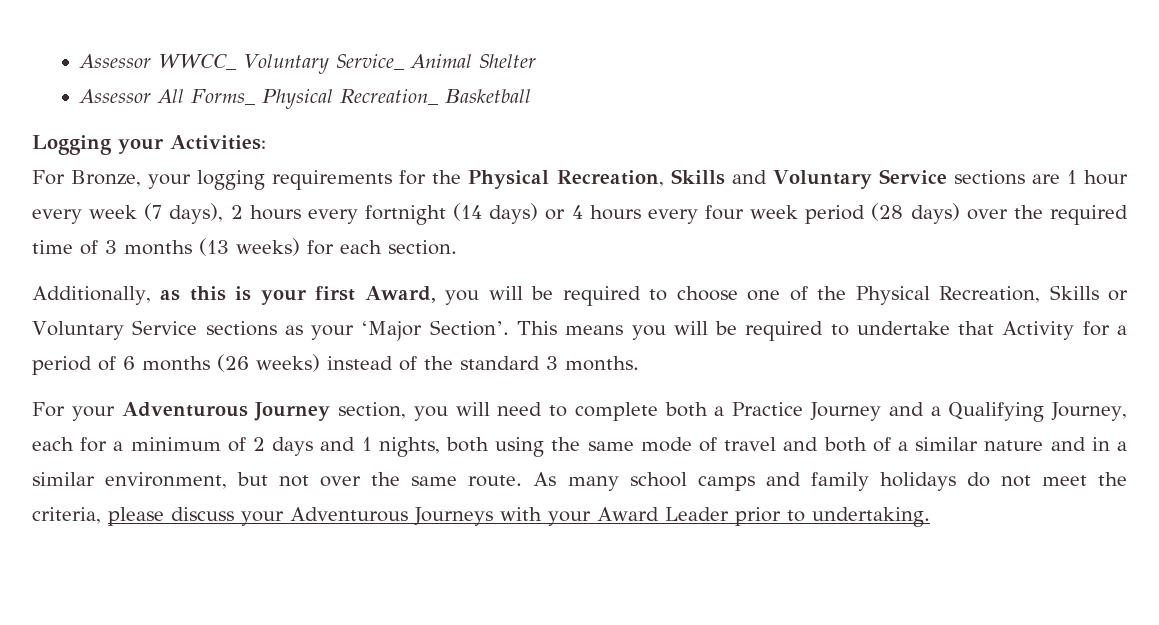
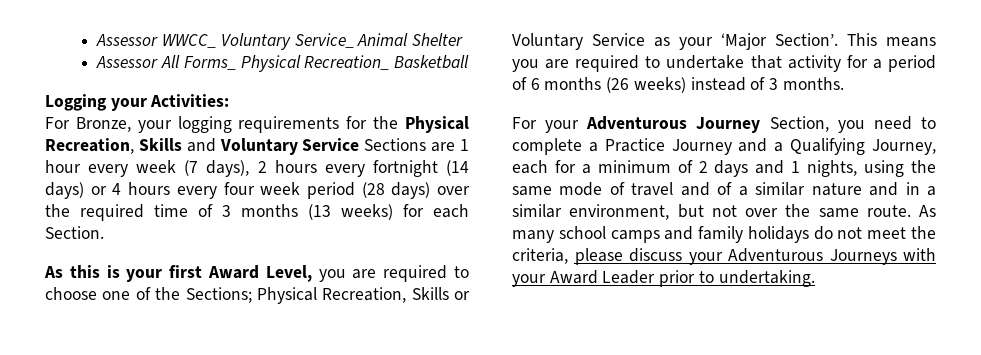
- For Bronze, your logging requirements for the Physical Recreation, Skills and Voluntary Service sections are 1 hour every week (7 days), 2 hours every fortnight (14 days) or 4 hours every four week period (28 days) over the required time of 3 months (13 weeks) for each section.
- Additionally, as this is your first Award, you will be required to choose one of the Physical Recreation, Skills or Voluntary Service sections as your ‘Major Section’.
+ For Bronze, your logging requirements for the Physical Recreation, Skills and Voluntary Service Sections are 1 hour every week (7 days), 2 hours every fortnight (14 days) or 4 hours every four week period (28 days) over the required time of 3 months (13 weeks) for each Section.
+ As this is your first Award Level, you are required to choose one of the Sections; Physical Recreation, Skills or Voluntary Service as your ‘Major Section’.
- This means you will be required to undertake that Activity for a period of 6 months (26 weeks) instead of the standard 3 months.
+ This means you are required to undertake that activity for a period of 6 months (26 weeks) instead of 3 months.
- For your Adventurous Journey section, you will need to complete both a Practice Journey and a Qualifying Journey, each for a minimum of 2 days and 1 nights, both using the same mode of travel and both of a similar nature and in a similar environment, but not over the same route.
+ For your Adventurous Journey Section, you need to complete a Practice Journey and a Qualifying Journey, each for a minimum of 2 days and 1 nights, using the same mode of travel and of a similar nature and in a similar environment, but not over the same route.

